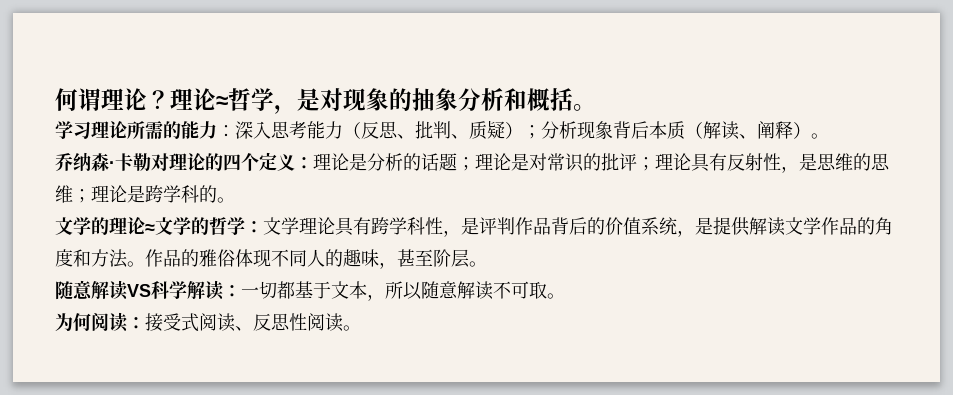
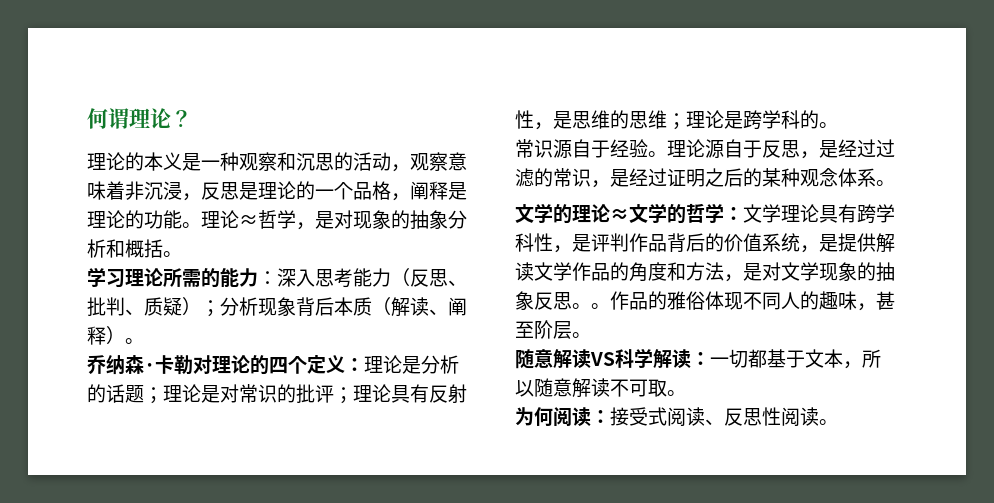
- 何谓理论？理论≈哲学，是对现象的抽象分析和概括。
+ 何谓理论？
+ 理论的本义是一种观察和沉思的活动，观察意味着非沉浸，反思是理论的一个品格，阐释是理论的功能。理论≈哲学，是对现象的抽象分析和概括。
+ 常识源自于经验。理论源自于反思，是经过过滤的常识，是经过证明之后的某种观念体系。
- 文学的理论≈文学的哲学：文学理论具有跨学科性，是评判作品背后的价值系统，是提供解读文学作品的角度和方法。
+ 文学的理论≈文学的哲学：文学理论具有跨学科性，是评判作品背后的价值系统，是提供解读文学作品的角度和方法，是对文学现象的抽象反思。。

